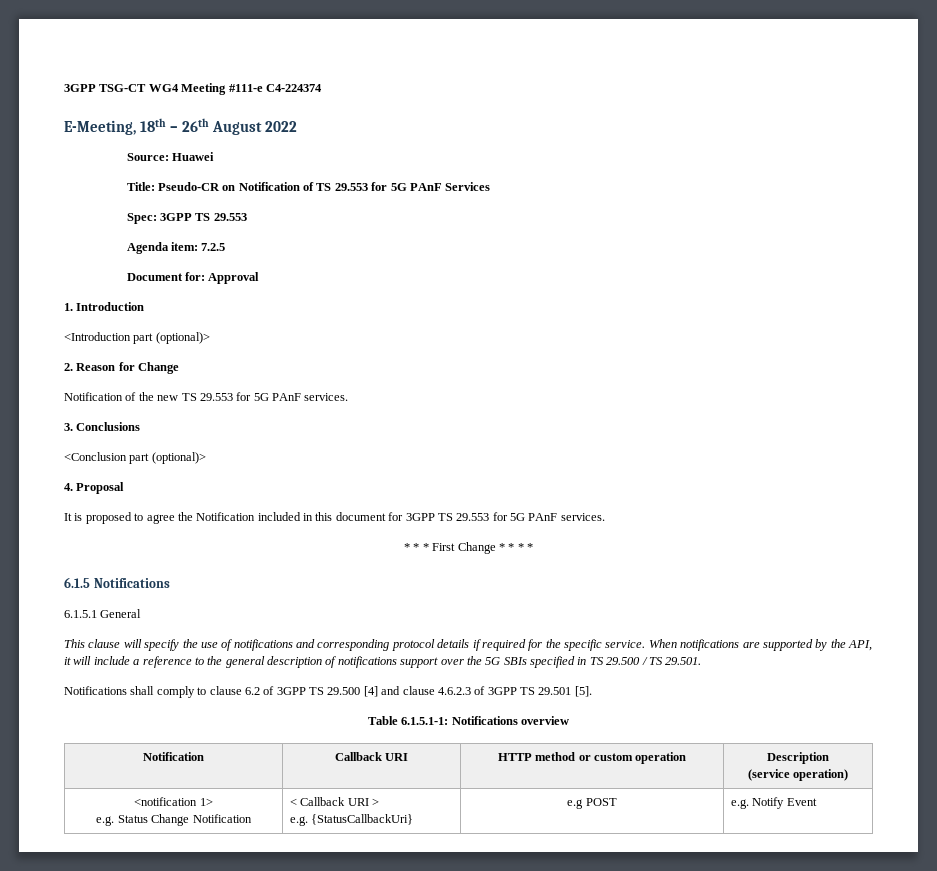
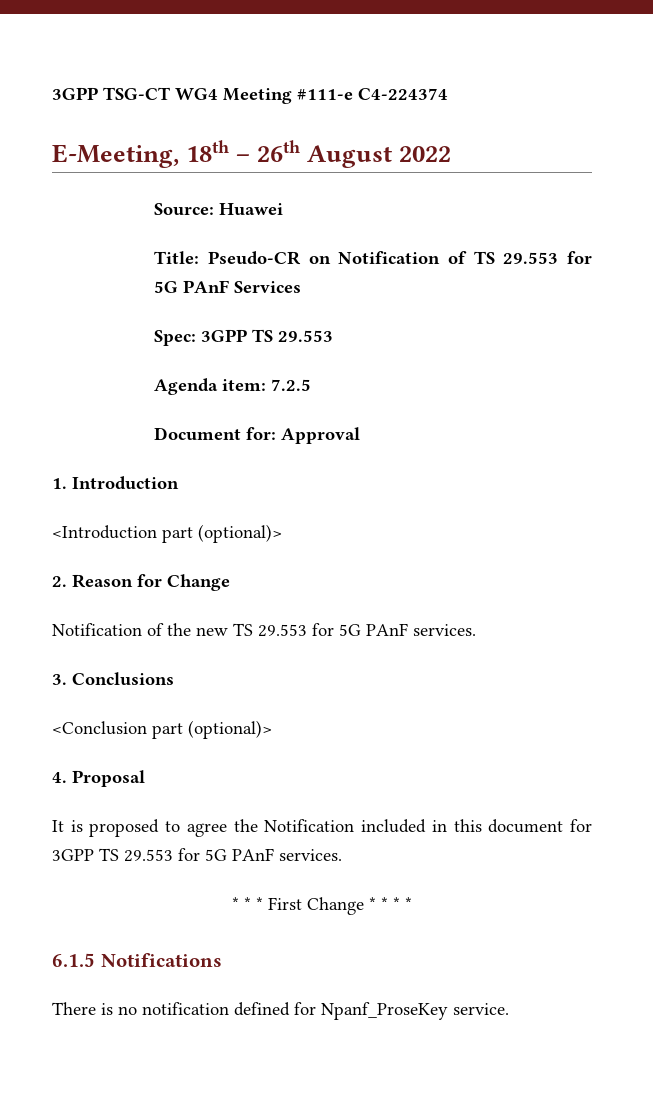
- 6.1.5.1 General
- This clause will specify the use of notifications and corresponding protocol details if required for the specific service. When notifications are supported by the API, it will include a reference to the general description of notifications support over the 5G SBIs specified in TS 29.500 / TS 29.501.
- Notifications shall comply to clause 6.2 of 3GPP TS 29.500 [4] and clause 4.6.2.3 of 3GPP TS 29.501 [5].
- Table 6.1.5.1-1: Notifications overview
- Notification | Callback URI | HTTP method or custom operation | Description
- (service operation)
- <notification 1>
- e.g. Status Change Notification | < Callback URI >
- e.g. {StatusCallbackUri} | e.g POST | e.g. Notify Event
+ There is no notification defined for Npanf_ProseKey service.

